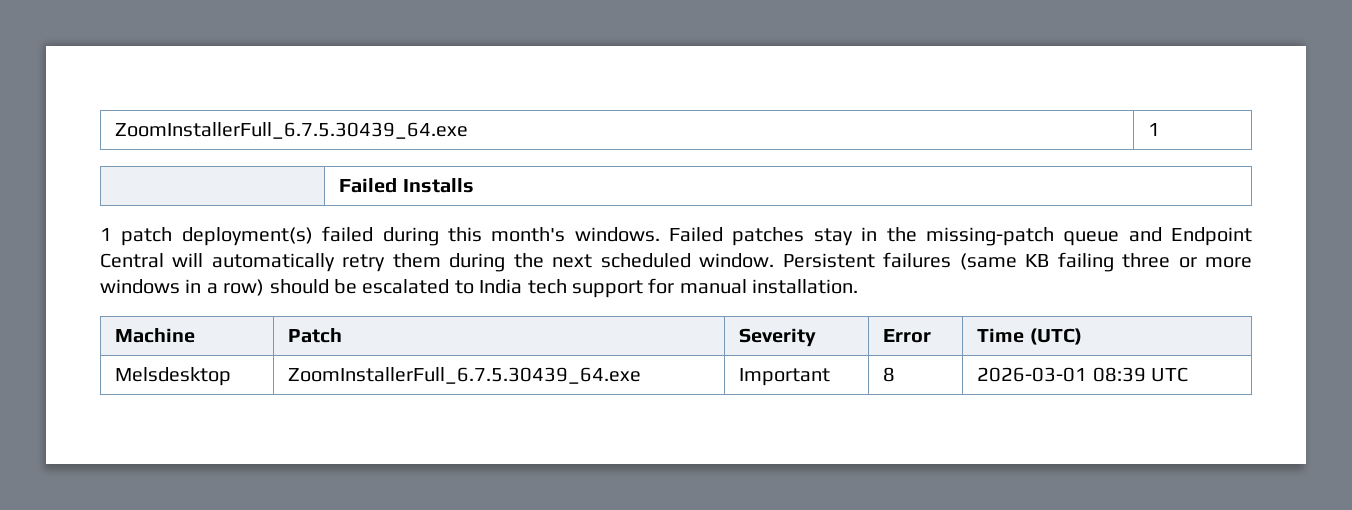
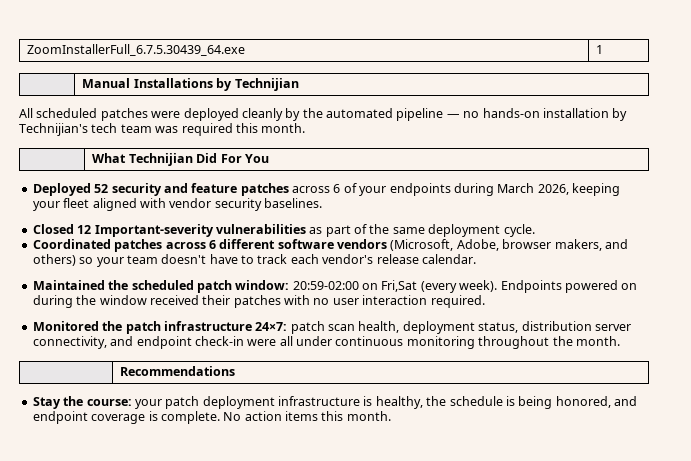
- | Failed Installs
- 1 patch deployment(s) failed during this month's windows. Failed patches stay in the missing-patch queue and Endpoint Central will automatically retry them during the next scheduled window. Persistent failures (same KB failing three or more windows in a row) should be escalated to India tech support for manual installation.
- Machine | Patch | Severity | Error | Time (UTC)
- Melsdesktop | ZoomInstallerFull_6.7.5.30439_64.exe | Important | 8 | 2026-03-01 08:39 UTC
+ | Manual Installations by Technijian
+ All scheduled patches were deployed cleanly by the automated pipeline — no hands-on installation by Technijian's tech team was required this month.
+ | What Technijian Did For You
+ Deployed 52 security and feature patches across 6 of your endpoints during March 2026, keeping your fleet aligned with vendor security baselines.
+ Closed 12 Important-severity vulnerabilities as part of the same deployment cycle.
+ Coordinated patches across 6 different software vendors (Microsoft, Adobe, browser makers, and others) so your team doesn't have to track each vendor's release calendar.
+ Maintained the scheduled patch window: 20:59-02:00 on Fri,Sat (every week). Endpoints powered on during the window received their patches with no user interaction required.
+ Monitored the patch infrastructure 24×7: patch scan health, deployment status, distribution server connectivity, and endpoint check-in were all under continuous monitoring throughout the month.
+ | Recommendations
+ Stay the course: your patch deployment infrastructure is healthy, the schedule is being honored, and endpoint coverage is complete. No action items this month.

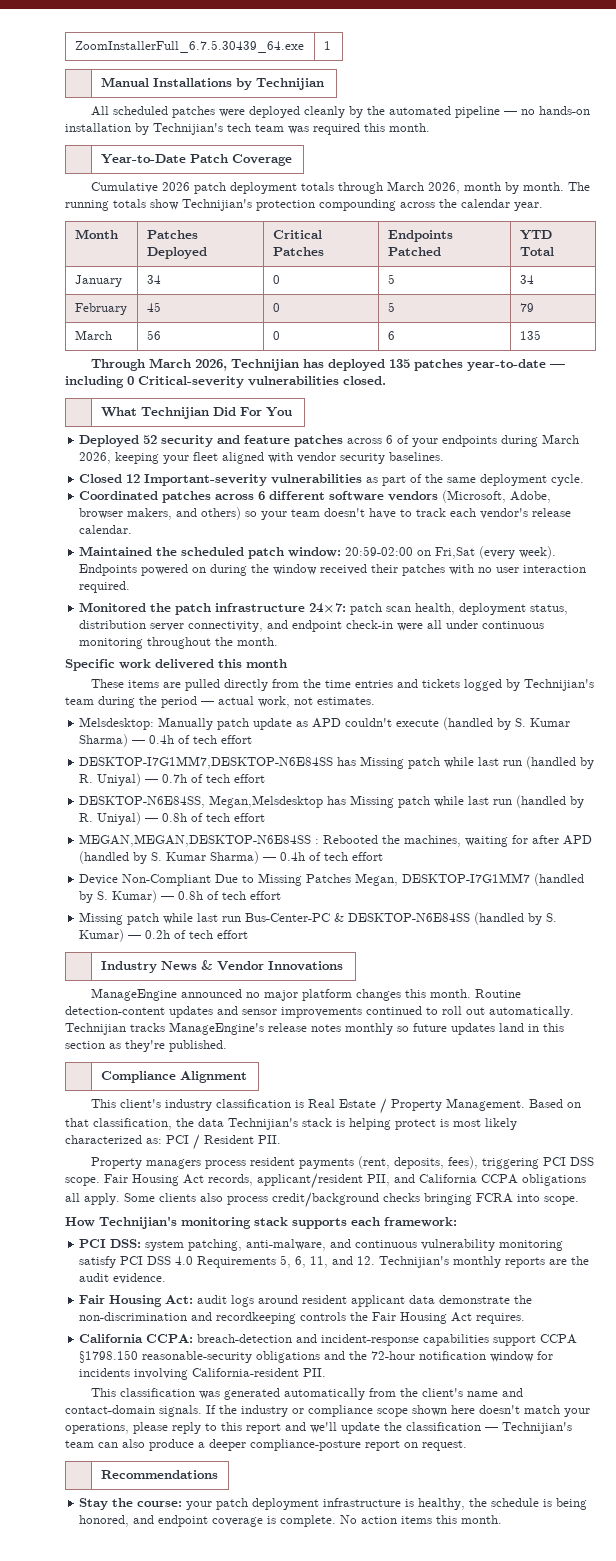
+ | Year-to-Date Patch Coverage
+ Cumulative 2026 patch deployment totals through March 2026, month by month. The running totals show Technijian's protection compounding across the calendar year.
+ Month | Patches Deployed | Critical Patches | Endpoints Patched | YTD Total
+ January | 34 | 0 | 5 | 34
+ February | 45 | 0 | 5 | 79
+ March | 56 | 0 | 6 | 135
+ Through March 2026, Technijian has deployed 135 patches year-to-date — including 0 Critical-severity vulnerabilities closed.
+ Specific work delivered this month
+ These items are pulled directly from the time entries and tickets logged by Technijian's team during the period — actual work, not estimates.
+ Melsdesktop: Manually patch update as APD couldn't execute (handled by S. Kumar Sharma) — 0.4h of tech effort
+ DESKTOP-I7G1MM7,DESKTOP-N6E84SS has Missing patch while last run (handled by R. Uniyal) — 0.7h of tech effort
+ DESKTOP-N6E84SS, Megan,Melsdesktop has Missing patch while last run (handled by R. Uniyal) — 0.8h of tech effort
+ MEGAN,MEGAN,DESKTOP-N6E84SS : Rebooted the machines, waiting for after APD (handled by S. Kumar Sharma) — 0.4h of tech effort
+ Device Non-Compliant Due to Missing Patches Megan, DESKTOP-I7G1MM7 (handled by S. Kumar) — 0.8h of tech effort
+ Missing patch while last run Bus-Center-PC & DESKTOP-N6E84SS (handled by S. Kumar) — 0.2h of tech effort
+ | Industry News & Vendor Innovations
+ ManageEngine announced no major platform changes this month. Routine detection-content updates and sensor improvements continued to roll out automatically. Technijian tracks ManageEngine's release notes monthly so future updates land in this section as they're published.
+ | Compliance Alignment
+ This client's industry classification is Real Estate / Property Management. Based on that classification, the data Technijian's stack is helping protect is most likely characterized as: PCI / Resident PII.
+ Property managers process resident payments (rent, deposits, fees), triggering PCI DSS scope. Fair Housing Act records, applicant/resident PII, and California CCPA obligations all apply. Some clients also process credit/background checks bringing FCRA into scope.
+ How Technijian's monitoring stack supports each framework:
+ PCI DSS: system patching, anti-malware, and continuous vulnerability monitoring satisfy PCI DSS 4.0 Requirements 5, 6, 11, and 12. Technijian's monthly reports are the audit evidence.
+ Fair Housing Act: audit logs around resident applicant data demonstrate the non-discrimination and recordkeeping controls the Fair Housing Act requires.
+ California CCPA: breach-detection and incident-response capabilities support CCPA §1798.150 reasonable-security obligations and the 72-hour notification window for incidents involving California-resident PII.
+ This classification was generated automatically from the client's name and contact-domain signals. If the industry or compliance scope shown here doesn't match your operations, please reply to this report and we'll update the classification — Technijian's team can also produce a deeper compliance-posture report on request.

